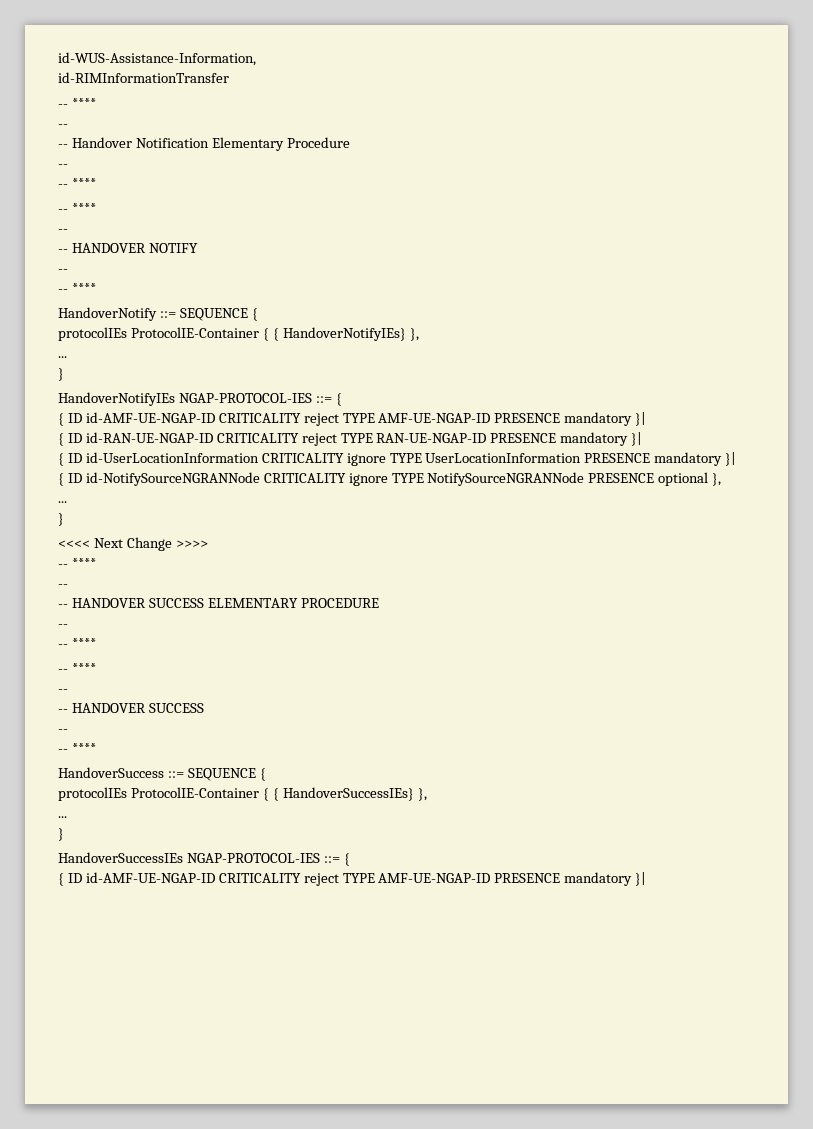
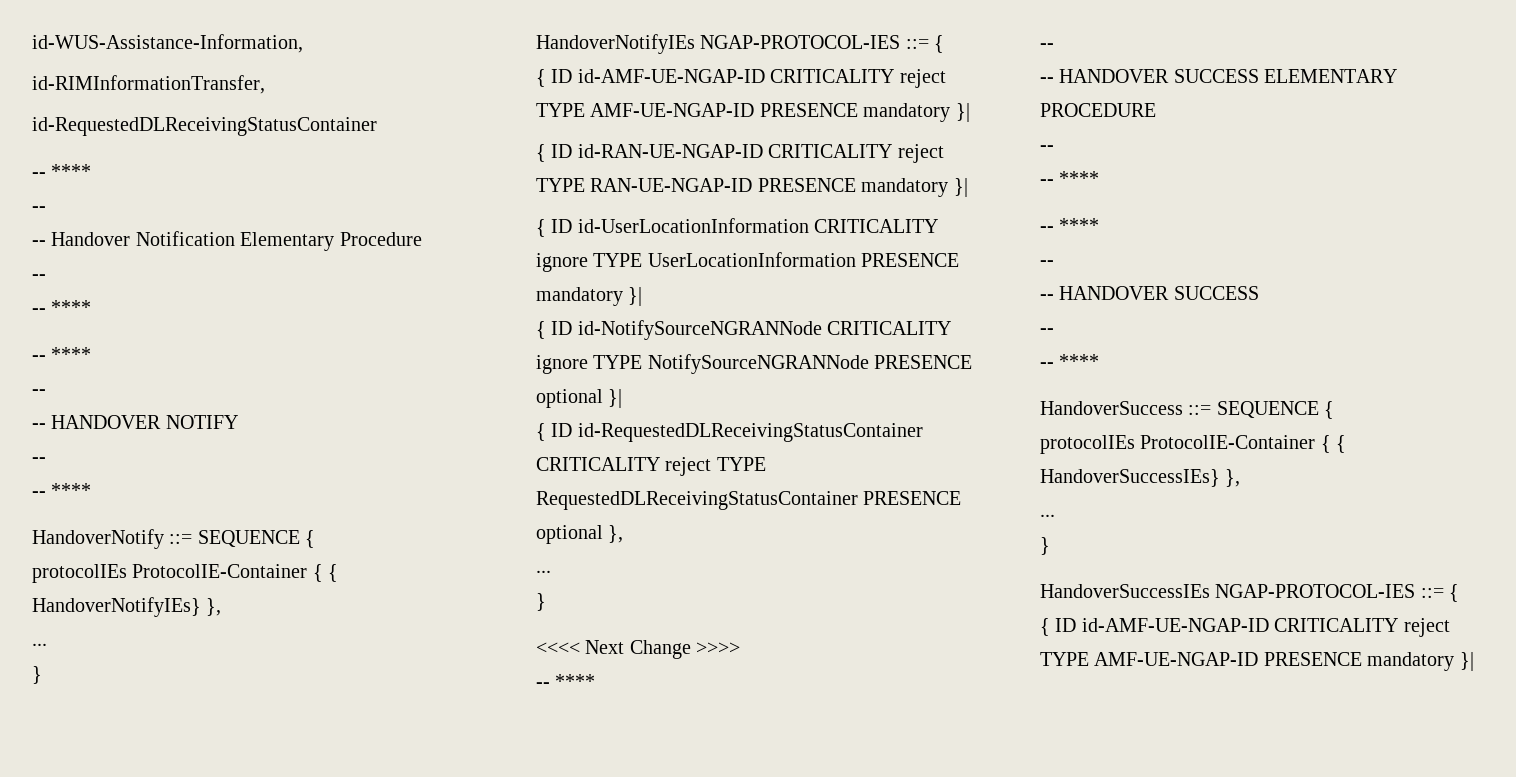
- id-RIMInformationTransfer
+ id-RIMInformationTransfer,
+ id-RequestedDLReceivingStatusContainer
- { ID id-NotifySourceNGRANNode CRITICALITY ignore TYPE NotifySourceNGRANNode PRESENCE optional },
+ { ID id-NotifySourceNGRANNode CRITICALITY ignore TYPE NotifySourceNGRANNode PRESENCE optional }|
+ { ID id-RequestedDLReceivingStatusContainer CRITICALITY reject TYPE RequestedDLReceivingStatusContainer PRESENCE optional },

